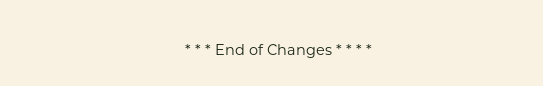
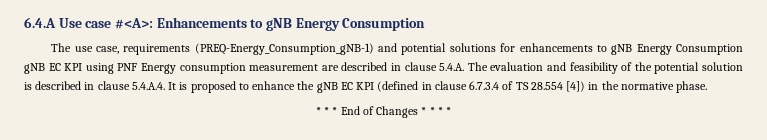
+ 6.4.A Use case #<A>: Enhancements to gNB Energy Consumption
+ The use case, requirements (PREQ-Energy_Consumption_gNB-1) and potential solutions for enhancements to gNB Energy Consumption gNB EC KPI using PNF Energy consumption measurement are described in clause 5.4.A. The evaluation and feasibility of the potential solution is described in clause 5.4.A.4. It is proposed to enhance the gNB EC KPI (defined in clause 6.7.3.4 of TS 28.554 [4]) in the normative phase.

